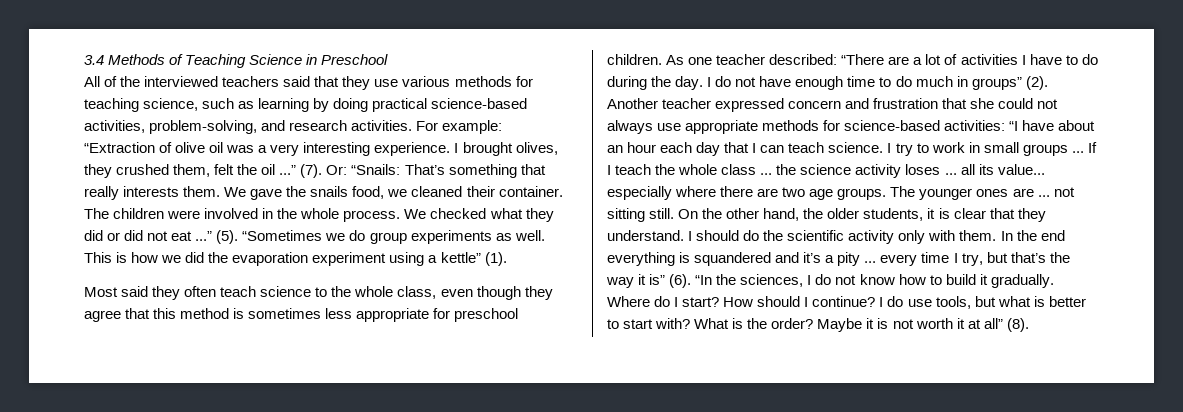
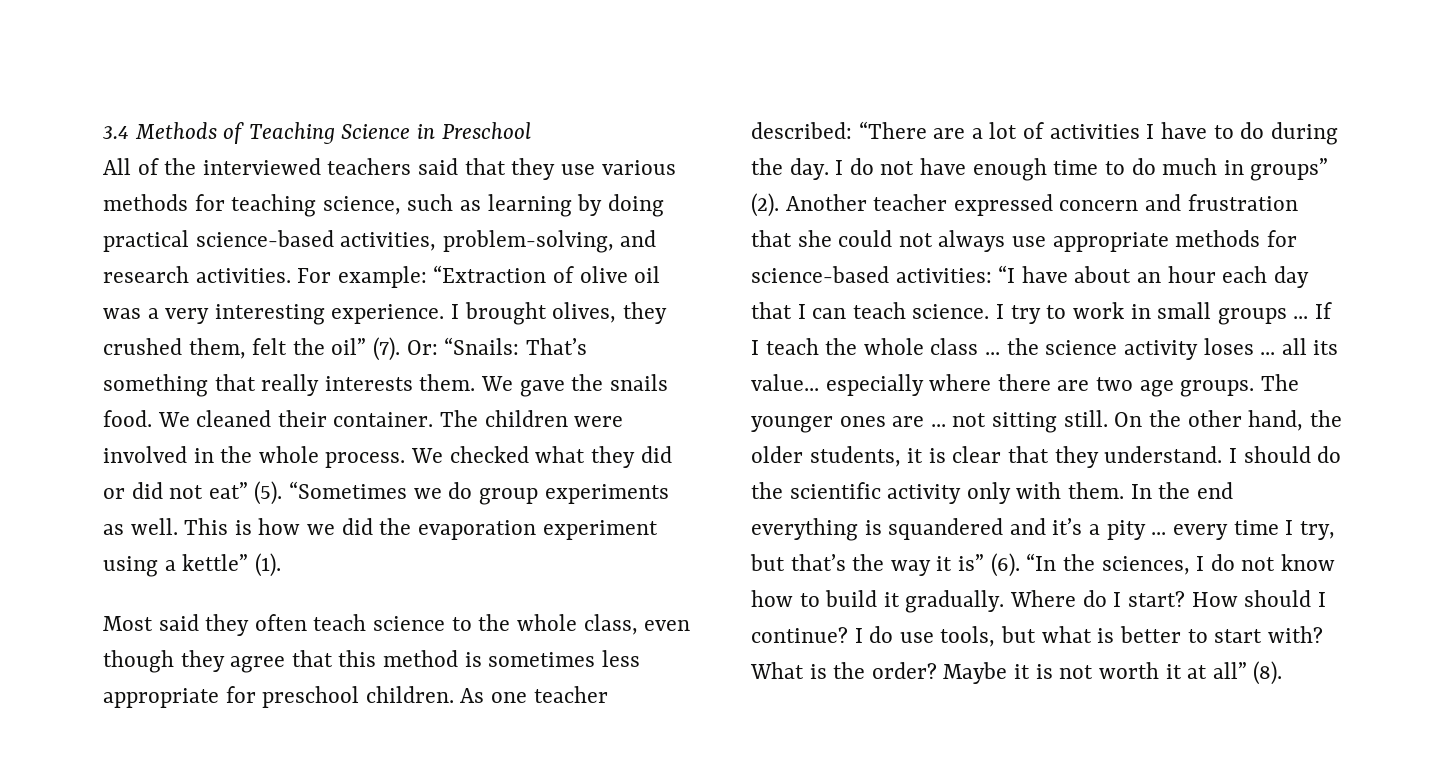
- I brought olives, they crushed them, felt the oil ...” (7).
+ I brought olives, they crushed them, felt the oil” (7).
- We gave the snails food, we cleaned their container.
+ We gave the snails food. We cleaned their container.
- We checked what they did or did not eat ...” (5).
+ We checked what they did or did not eat” (5).

